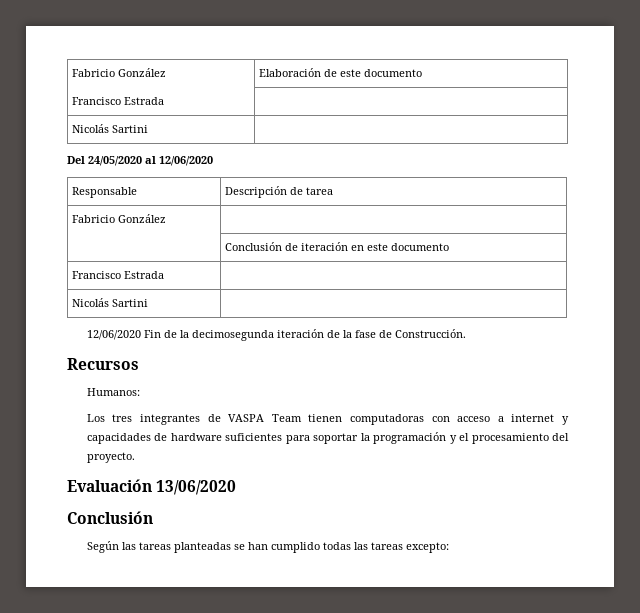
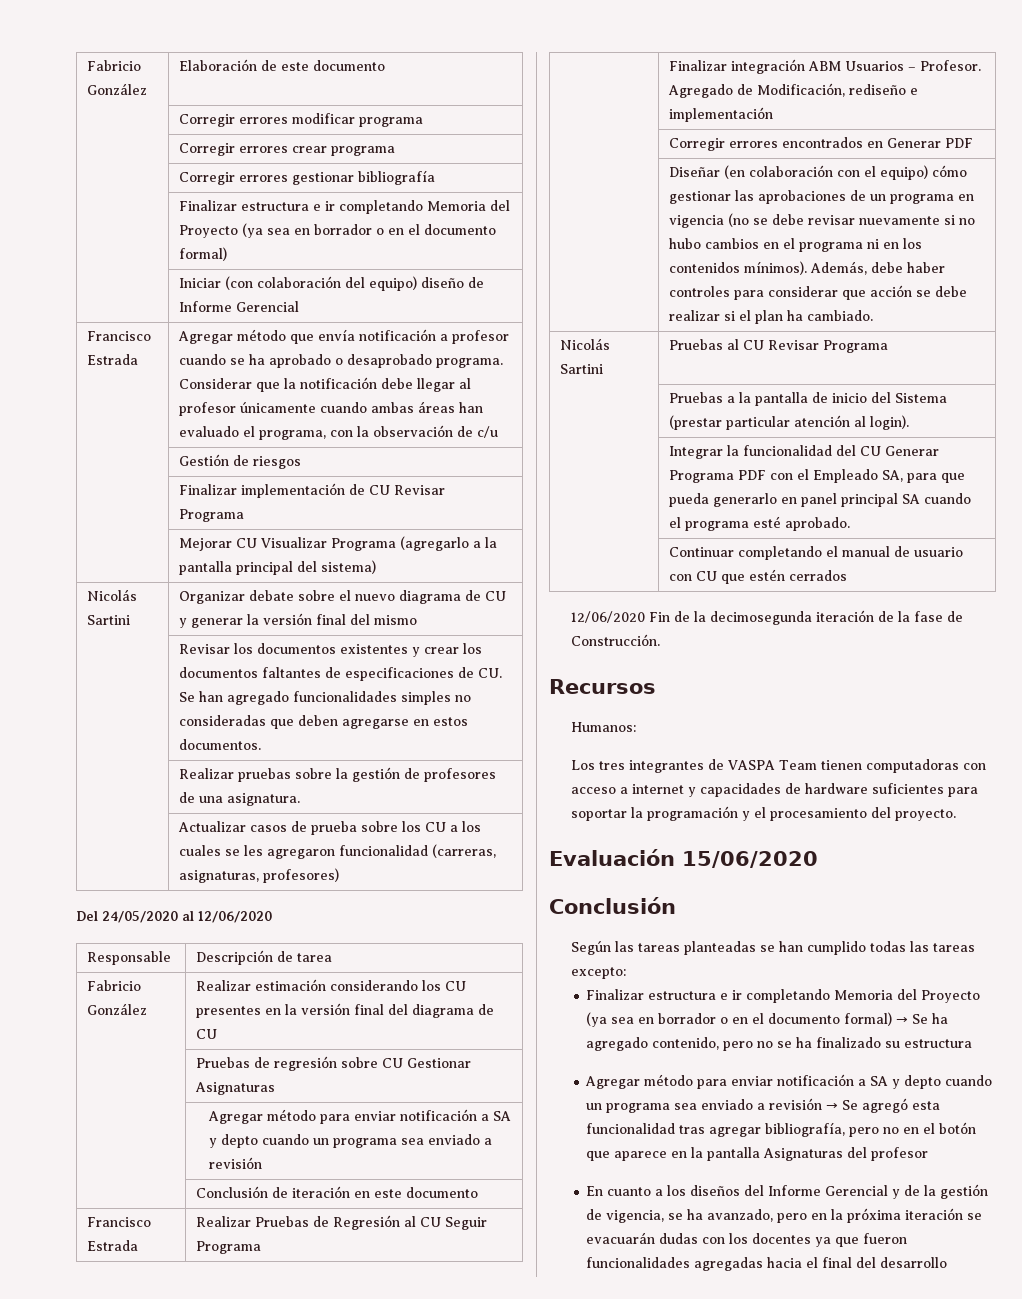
  Fabricio González | Elaboración de este documento
- Francisco Estrada |
- Nicolás Sartini |
+ | Corregir errores modificar programa
+ | Corregir errores crear programa
+ | Corregir errores gestionar bibliografía
+ | Finalizar estructura e ir completando Memoria del Proyecto (ya sea en borrador o en el documento formal)
+ | Iniciar (con colaboración del equipo) diseño de Informe Gerencial
+ Francisco Estrada | Agregar método que envía notificación a profesor cuando se ha aprobado o desaprobado programa. Considerar que la notificación debe llegar al profesor únicamente cuando ambas áreas han evaluado el programa, con la observación de c/u
+ | Gestión de riesgos
+ | Finalizar implementación de CU Revisar Programa
+ | Mejorar CU Visualizar Programa (agregarlo a la pantalla principal del sistema)
+ Nicolás Sartini | Organizar debate sobre el nuevo diagrama de CU y generar la versión final del mismo
+ | Revisar los documentos existentes y crear los documentos faltantes de especificaciones de CU. Se han agregado funcionalidades simples no consideradas que deben agregarse en estos documentos.
+ | Realizar pruebas sobre la gestión de profesores de una asignatura.
+ | Actualizar casos de prueba sobre los CU a los cuales se les agregaron funcionalidad (carreras, asignaturas, profesores)
  Responsable | Descripción de tarea
- Fabricio González |
+ Fabricio González | Realizar estimación considerando los CU presentes en la versión final del diagrama de CU
+ | Pruebas de regresión sobre CU Gestionar Asignaturas
+ | Agregar método para enviar notificación a SA y depto cuando un programa sea enviado a revisión
  | Conclusión de iteración en este documento
- Francisco Estrada |
- Nicolás Sartini |
+ Francisco Estrada | Realizar Pruebas de Regresión al CU Seguir Programa
+ | Finalizar integración ABM Usuarios – Profesor. Agregado de Modificación, rediseño e implementación
+ | Corregir errores encontrados en Generar PDF
+ | Diseñar (en colaboración con el equipo) cómo gestionar las aprobaciones de un programa en vigencia (no se debe revisar nuevamente si no hubo cambios en el programa ni en los contenidos mínimos). Además, debe haber controles para considerar que acción se debe realizar si el plan ha cambiado.
+ Nicolás Sartini | Pruebas al CU Revisar Programa
+ | Pruebas a la pantalla de inicio del Sistema (prestar particular atención al login).
+ | Integrar la funcionalidad del CU Generar Programa PDF con el Empleado SA, para que pueda generarlo en panel principal SA cuando el programa esté aprobado.
+ | Continuar completando el manual de usuario con CU que estén cerrados
- Evaluación 13/06/2020
+ Evaluación 15/06/2020
+ Finalizar estructura e ir completando Memoria del Proyecto (ya sea en borrador o en el documento formal) → Se ha agregado contenido, pero no se ha finalizado su estructura
+ Agregar método para enviar notificación a SA y depto cuando un programa sea enviado a revisión → Se agregó esta funcionalidad tras agregar bibliografía, pero no en el botón que aparece en la pantalla Asignaturas del profesor
+ En cuanto a los diseños del Informe Gerencial y de la gestión de vigencia, se ha avanzado, pero en la próxima iteración se evacuarán dudas con los docentes ya que fueron funcionalidades agregadas hacia el final del desarrollo

